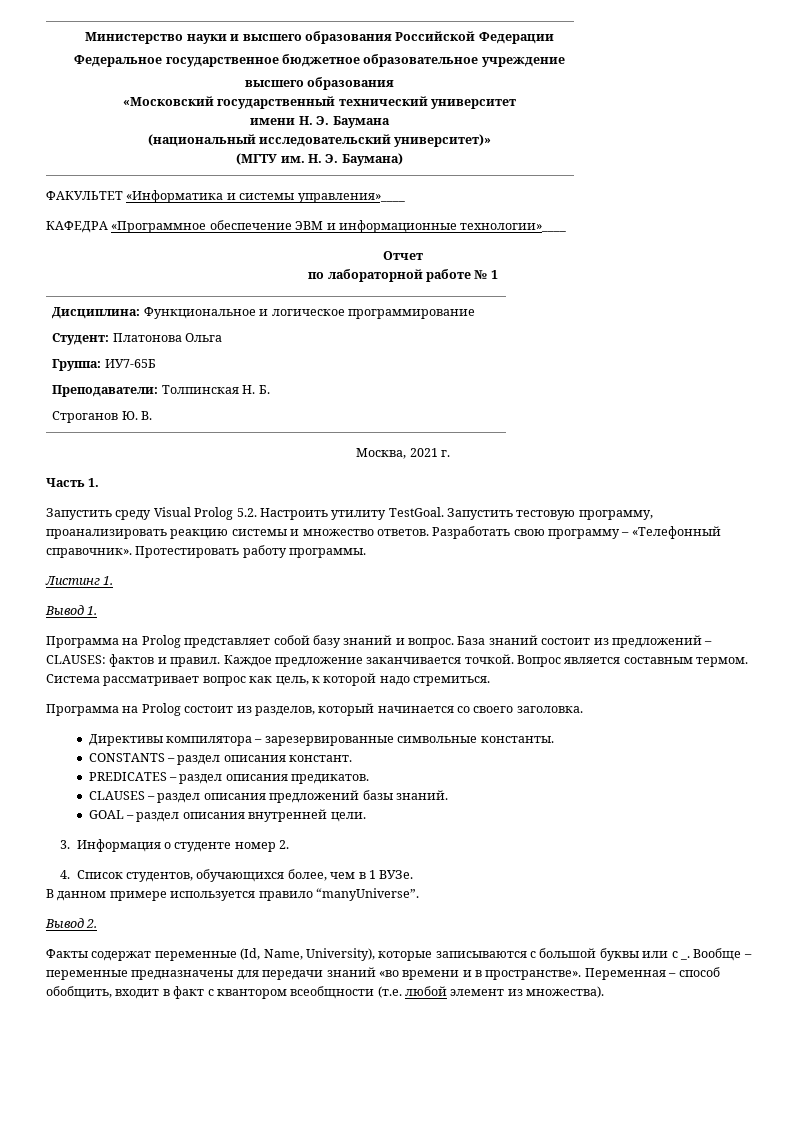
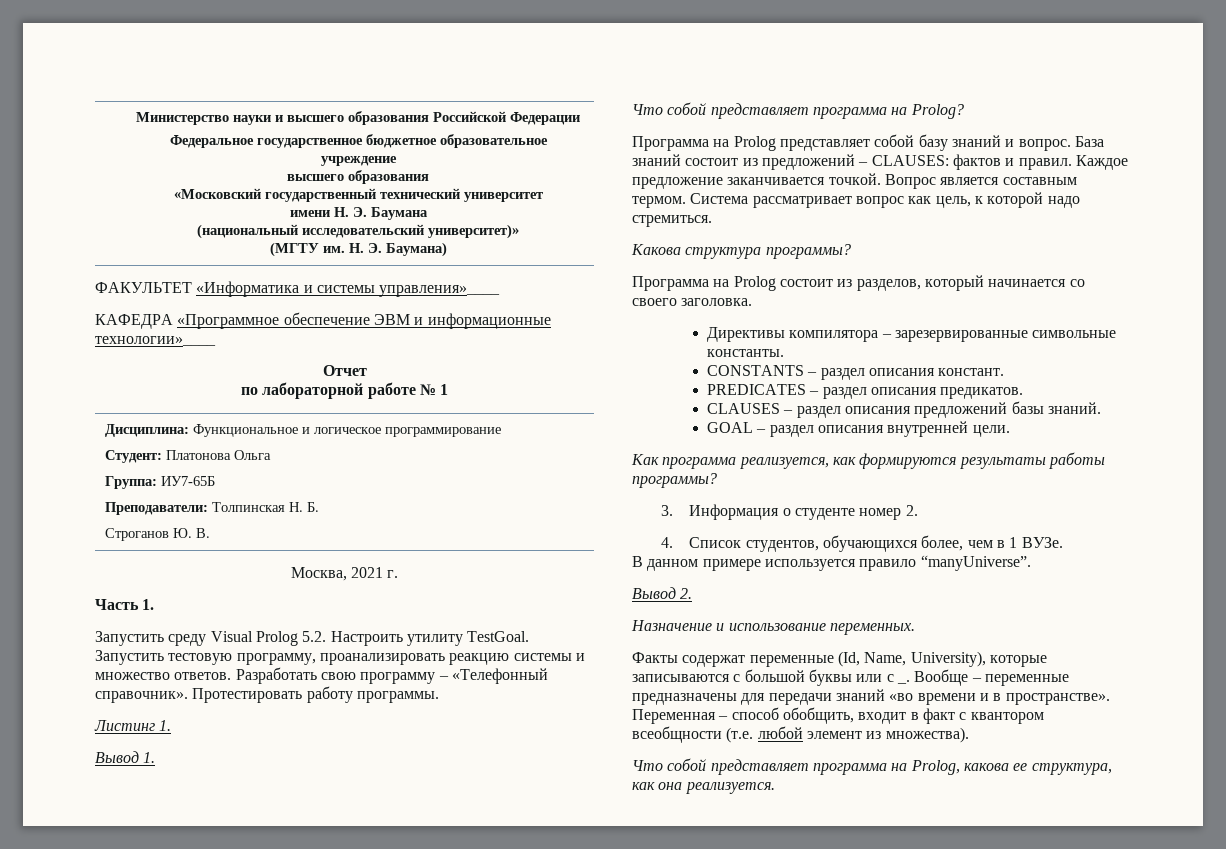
+ Что собой представляет программа на Prolog?
+ Какова структура программы?
+ Как программа реализуется, как формируются результаты работы программы?
+ Назначение и использование переменных.
+ Что собой представляет программа на Prolog, какова ее структура, как она реализуется.

